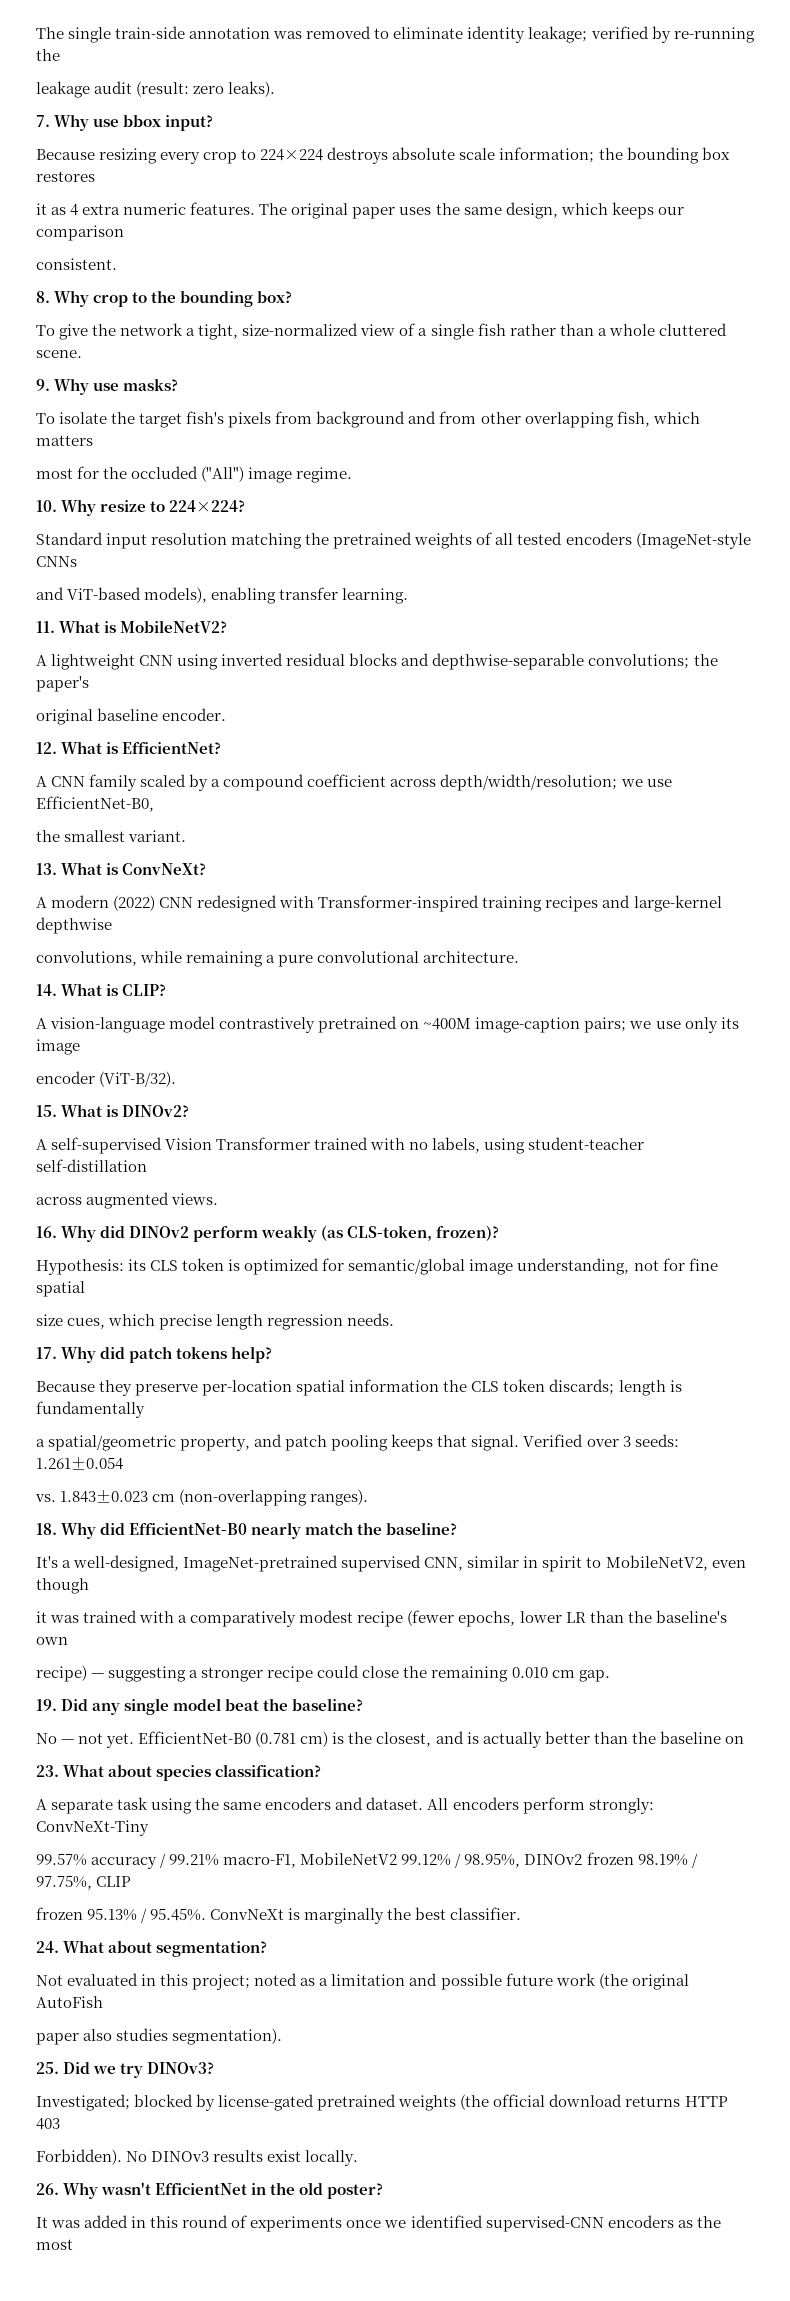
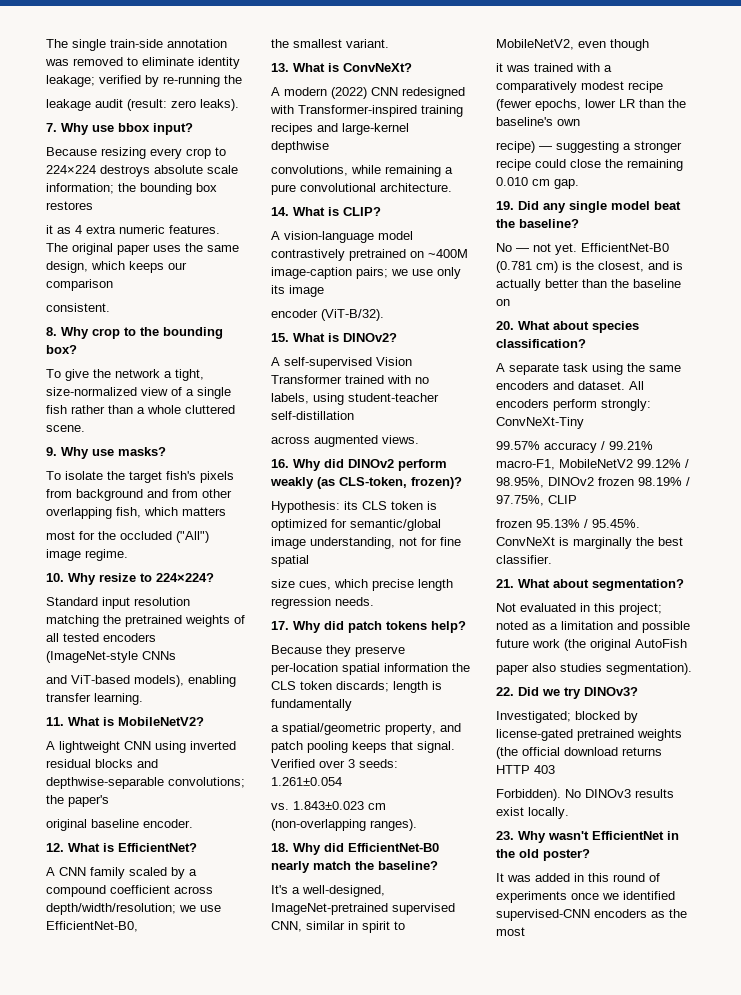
- 23. What about species classification?
+ 20. What about species classification?
- 24. What about segmentation?
+ 21. What about segmentation?
- 25. Did we try DINOv3?
+ 22. Did we try DINOv3?
- 26. Why wasn't EfficientNet in the old poster?
+ 23. Why wasn't EfficientNet in the old poster?

